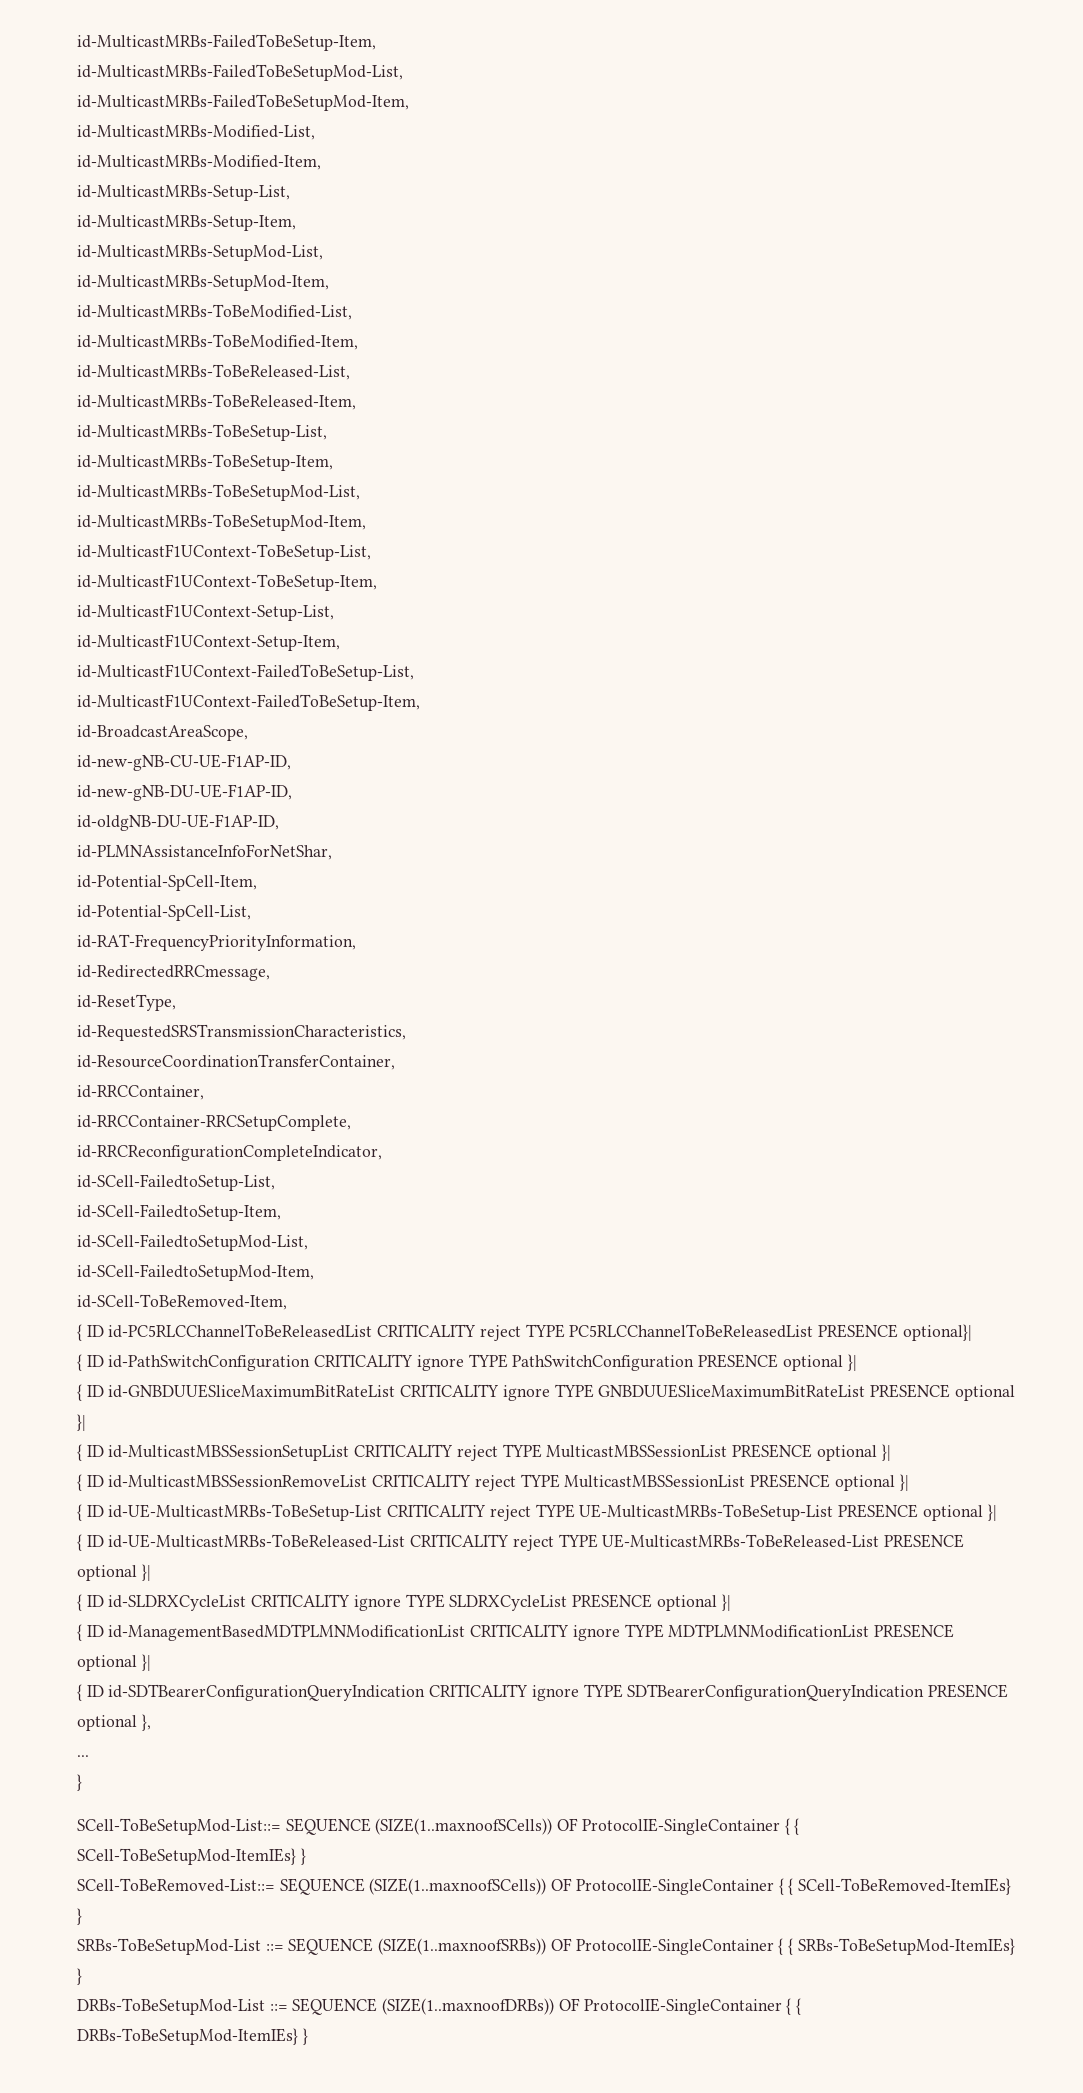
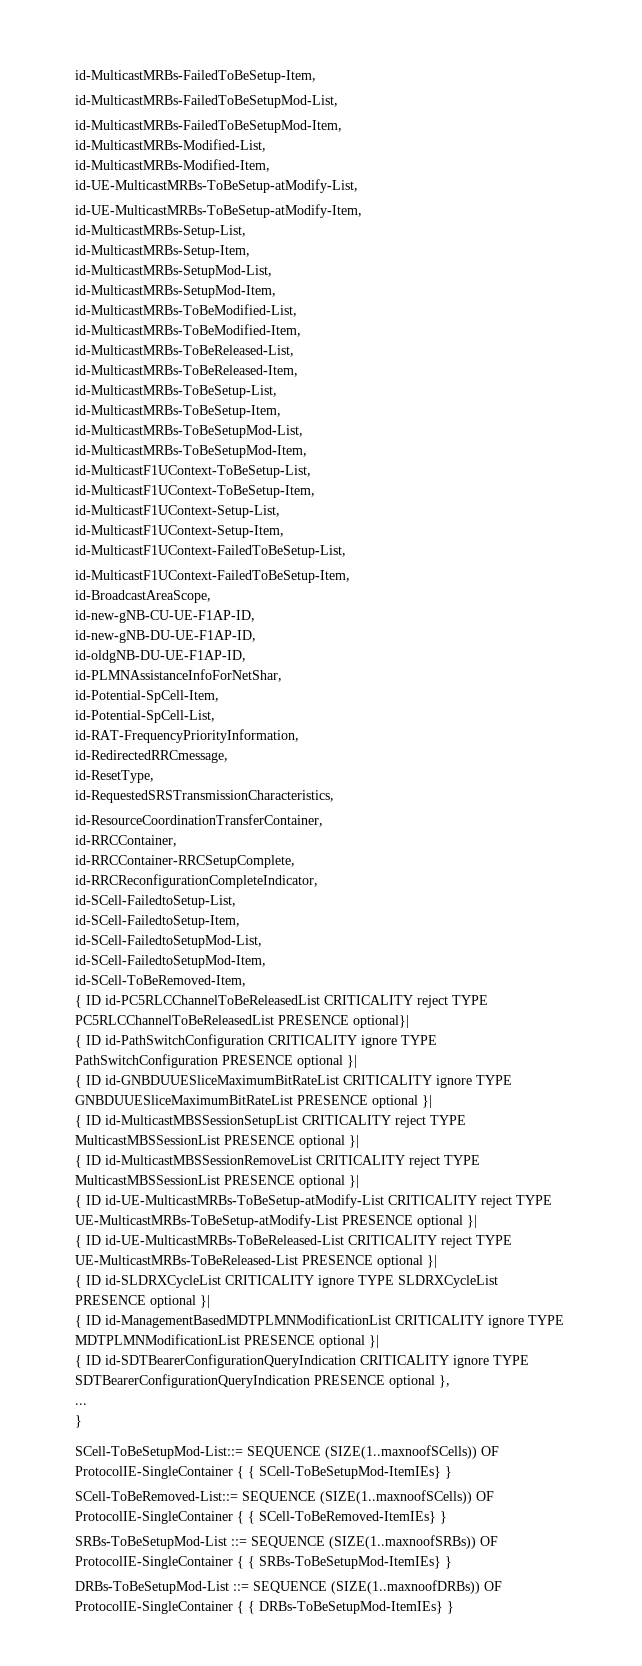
+ id-UE-MulticastMRBs-ToBeSetup-atModify-List,
+ id-UE-MulticastMRBs-ToBeSetup-atModify-Item,
- { ID id-UE-MulticastMRBs-ToBeSetup-List CRITICALITY reject TYPE UE-MulticastMRBs-ToBeSetup-List PRESENCE optional }|
+ { ID id-UE-MulticastMRBs-ToBeSetup-atModify-List CRITICALITY reject TYPE UE-MulticastMRBs-ToBeSetup-atModify-List PRESENCE optional }|

